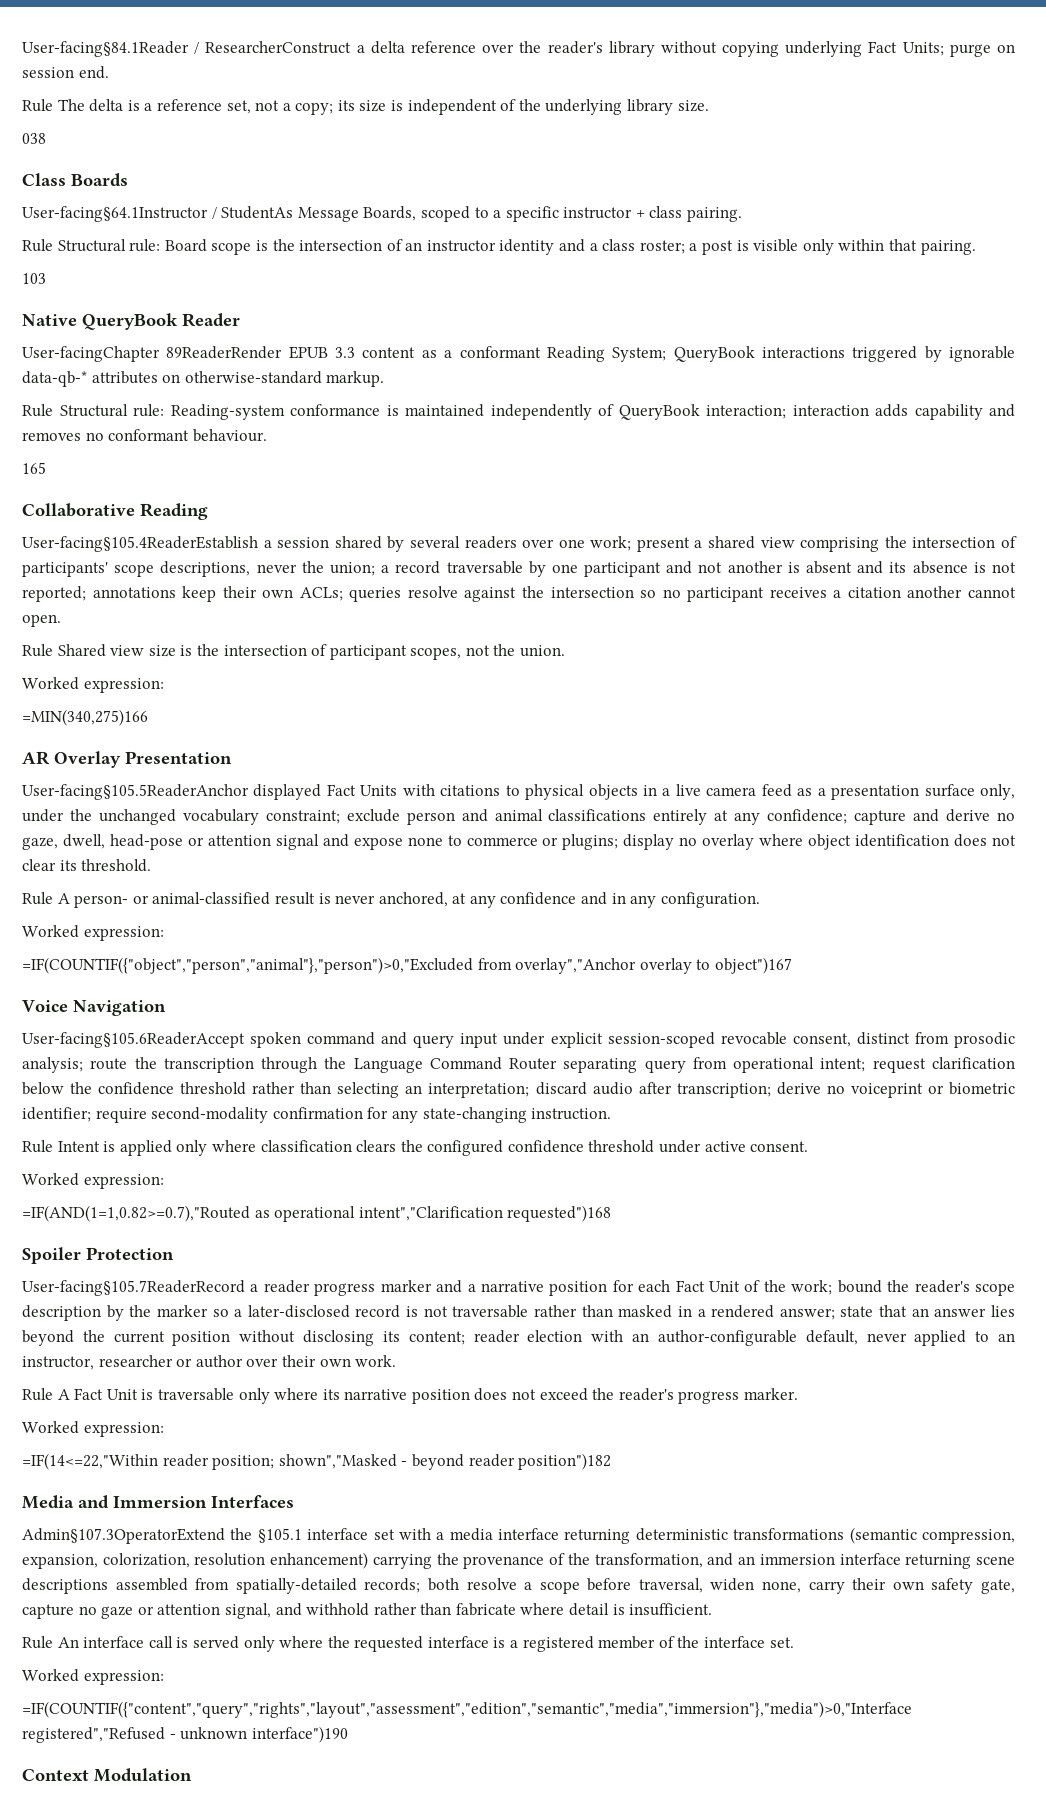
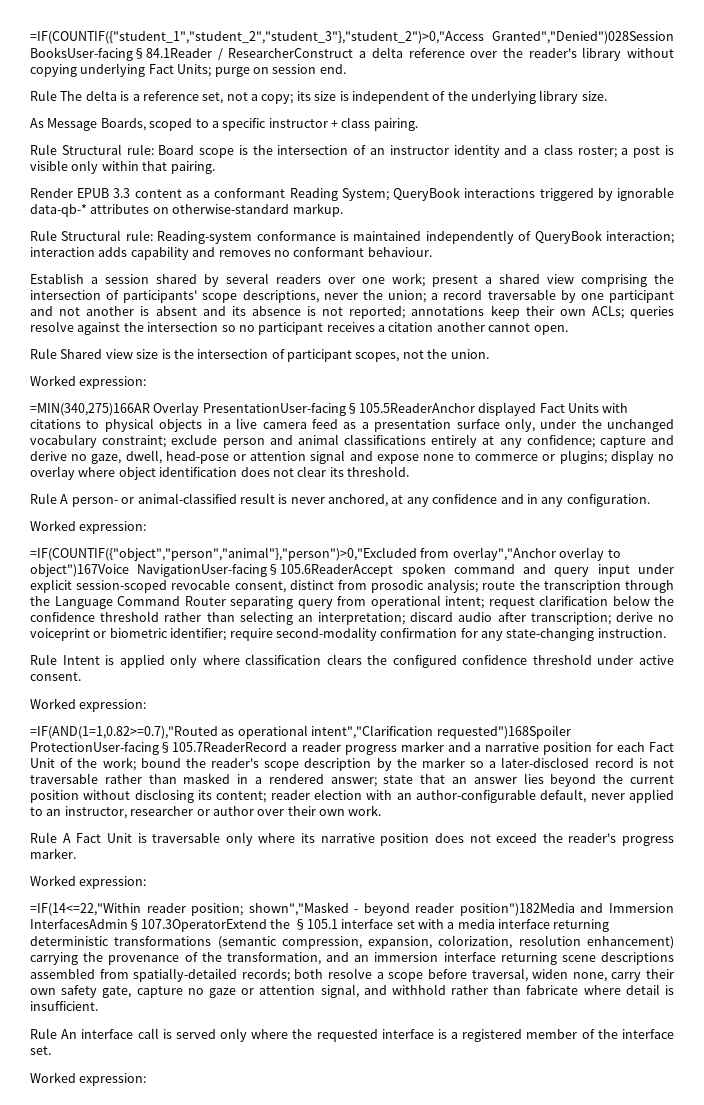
- User-facing§84.1Reader / ResearcherConstruct a delta reference over the reader's library without copying underlying Fact Units; purge on session end.
+ =IF(COUNTIF({"student_1","student_2","student_3"},"student_2")>0,"Access Granted","Denied")028Session BooksUser-facing§84.1Reader / ResearcherConstruct a delta reference over the reader's library without copying underlying Fact Units; purge on session end.
- 038
- Class Boards
- User-facing§64.1Instructor / StudentAs Message Boards, scoped to a specific instructor + class pairing.
+ As Message Boards, scoped to a specific instructor + class pairing.
- 103
- Native QueryBook Reader
- User-facingChapter 89ReaderRender EPUB 3.3 content as a conformant Reading System; QueryBook interactions triggered by ignorable data-qb-* attributes on otherwise-standard markup.
+ Render EPUB 3.3 content as a conformant Reading System; QueryBook interactions triggered by ignorable data-qb-* attributes on otherwise-standard markup.
- 165
- Collaborative Reading
- User-facing§105.4ReaderEstablish a session shared by several readers over one work; present a shared view comprising the intersection of participants' scope descriptions, never the union; a record traversable by one participant and not another is absent and its absence is not reported; annotations keep their own ACLs; queries resolve against the intersection so no participant receives a citation another cannot open.
+ Establish a session shared by several readers over one work; present a shared view comprising the intersection of participants' scope descriptions, never the union; a record traversable by one participant and not another is absent and its absence is not reported; annotations keep their own ACLs; queries resolve against the intersection so no participant receives a citation another cannot open.
- =MIN(340,275)166
- AR Overlay Presentation
- User-facing§105.5ReaderAnchor displayed Fact Units with citations to physical objects in a live camera feed as a presentation surface only, under the unchanged vocabulary constraint; exclude person and animal classifications entirely at any confidence; capture and derive no gaze, dwell, head-pose or attention signal and expose none to commerce or plugins; display no overlay where object identification does not clear its threshold.
+ =MIN(340,275)166AR Overlay PresentationUser-facing§105.5ReaderAnchor displayed Fact Units with citations to physical objects in a live camera feed as a presentation surface only, under the unchanged vocabulary constraint; exclude person and animal classifications entirely at any confidence; capture and derive no gaze, dwell, head-pose or attention signal and expose none to commerce or plugins; display no overlay where object identification does not clear its threshold.
- =IF(COUNTIF({"object","person","animal"},"person")>0,"Excluded from overlay","Anchor overlay to object")167
- Voice Navigation
- User-facing§105.6ReaderAccept spoken command and query input under explicit session-scoped revocable consent, distinct from prosodic analysis; route the transcription through the Language Command Router separating query from operational intent; request clarification below the confidence threshold rather than selecting an interpretation; discard audio after transcription; derive no voiceprint or biometric identifier; require second-modality confirmation for any state-changing instruction.
+ =IF(COUNTIF({"object","person","animal"},"person")>0,"Excluded from overlay","Anchor overlay to object")167Voice NavigationUser-facing§105.6ReaderAccept spoken command and query input under explicit session-scoped revocable consent, distinct from prosodic analysis; route the transcription through the Language Command Router separating query from operational intent; request clarification below the confidence threshold rather than selecting an interpretation; discard audio after transcription; derive no voiceprint or biometric identifier; require second-modality confirmation for any state-changing instruction.
- =IF(AND(1=1,0.82>=0.7),"Routed as operational intent","Clarification requested")168
- Spoiler Protection
- User-facing§105.7ReaderRecord a reader progress marker and a narrative position for each Fact Unit of the work;
+ =IF(AND(1=1,0.82>=0.7),"Routed as operational intent","Clarification requested")168Spoiler ProtectionUser-facing§105.7ReaderRecord a reader progress marker and a narrative position for each Fact Unit of the work;
- shown","Masked - beyond reader position")182
- Media and Immersion Interfaces
- Admin§107.3OperatorExtend the §105.1 interface set with a media interface returning deterministic transformations (semantic compression, expansion, colorization, resolution enhancement) carrying the provenance of the transformation, and an immersion interface returning scene descriptions assembled from spatially-detailed records;
+ shown","Masked - beyond reader position")182Media and Immersion InterfacesAdmin§107.3OperatorExtend the §105.1 interface set with a media interface returning deterministic transformations (semantic compression, expansion, colorization, resolution enhancement) carrying the provenance of the transformation, and an immersion interface returning scene descriptions assembled from spatially-detailed records;
- =IF(COUNTIF({"content","query","rights","layout","assessment","edition","semantic","media","immersion"},"media")>0,"Interface registered","Refused - unknown interface")190
- Context Modulation

